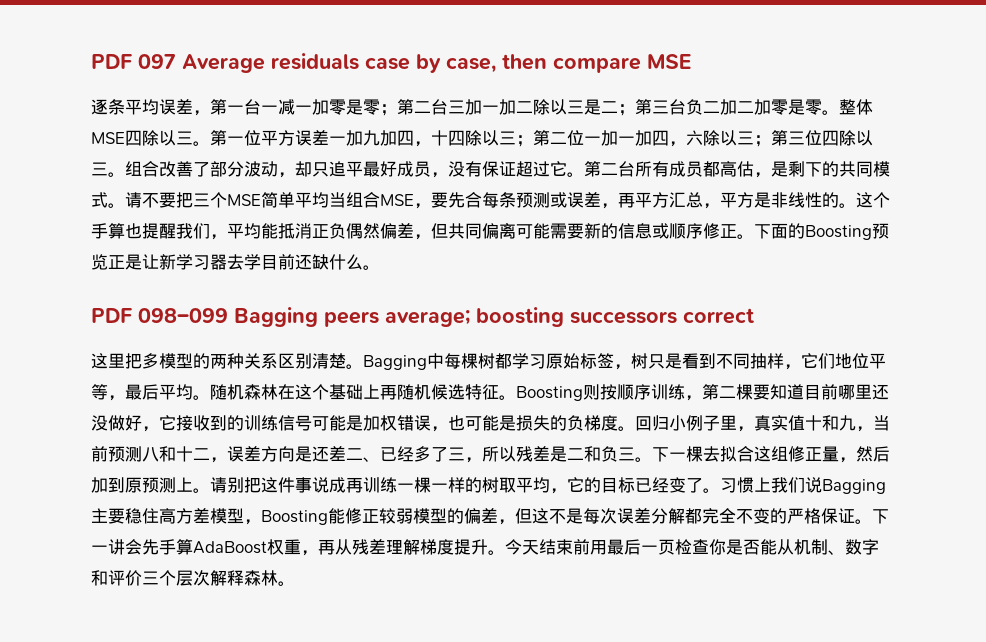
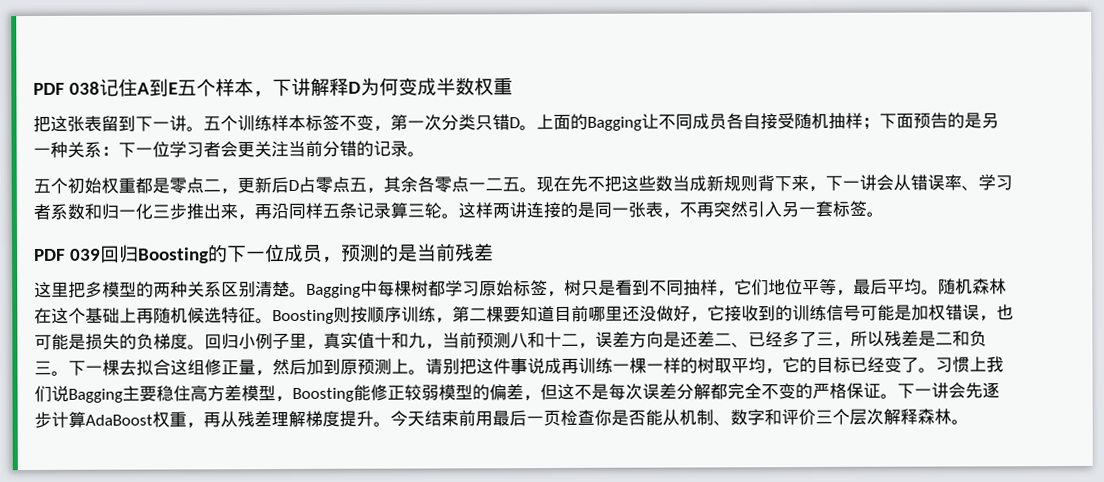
- PDF 097 Average residuals case by case, then compare MSE
- 逐条平均误差，第一台一减一加零是零；第二台三加一加二除以三是二；第三台负二加二加零是零。整体MSE四除以三。第一位平方误差一加九加四，十四除以三；第二位一加一加四，六除以三；第三位四除以三。组合改善了部分波动，却只追平最好成员，没有保证超过它。第二台所有成员都高估，是剩下的共同模式。请不要把三个MSE简单平均当组合MSE，要先合每条预测或误差，再平方汇总，平方是非线性的。这个手算也提醒我们，平均能抵消正负偶然偏差，但共同偏离可能需要新的信息或顺序修正。下面的Boosting预览正是让新学习器去学目前还缺什么。
- PDF 098–099 Bagging peers average; boosting successors correct
+ PDF 038记住A到E五个样本，下讲解释D为何变成半数权重
+ 把这张表留到下一讲。五个训练样本标签不变，第一次分类只错D。上面的Bagging让不同成员各自接受随机抽样；下面预告的是另一种关系：下一位学习者会更关注当前分错的记录。
+ 五个初始权重都是零点二，更新后D占零点五，其余各零点一二五。现在先不把这些数当成新规则背下来，下一讲会从错误率、学习者系数和归一化三步推出来，再沿同样五条记录算三轮。这样两讲连接的是同一张表，不再突然引入另一套标签。
+ PDF 039回归Boosting的下一位成员，预测的是当前残差
- 下一讲会先手算AdaBoost权重，再从残差理解梯度提升。
+ 下一讲会先逐步计算AdaBoost权重，再从残差理解梯度提升。

